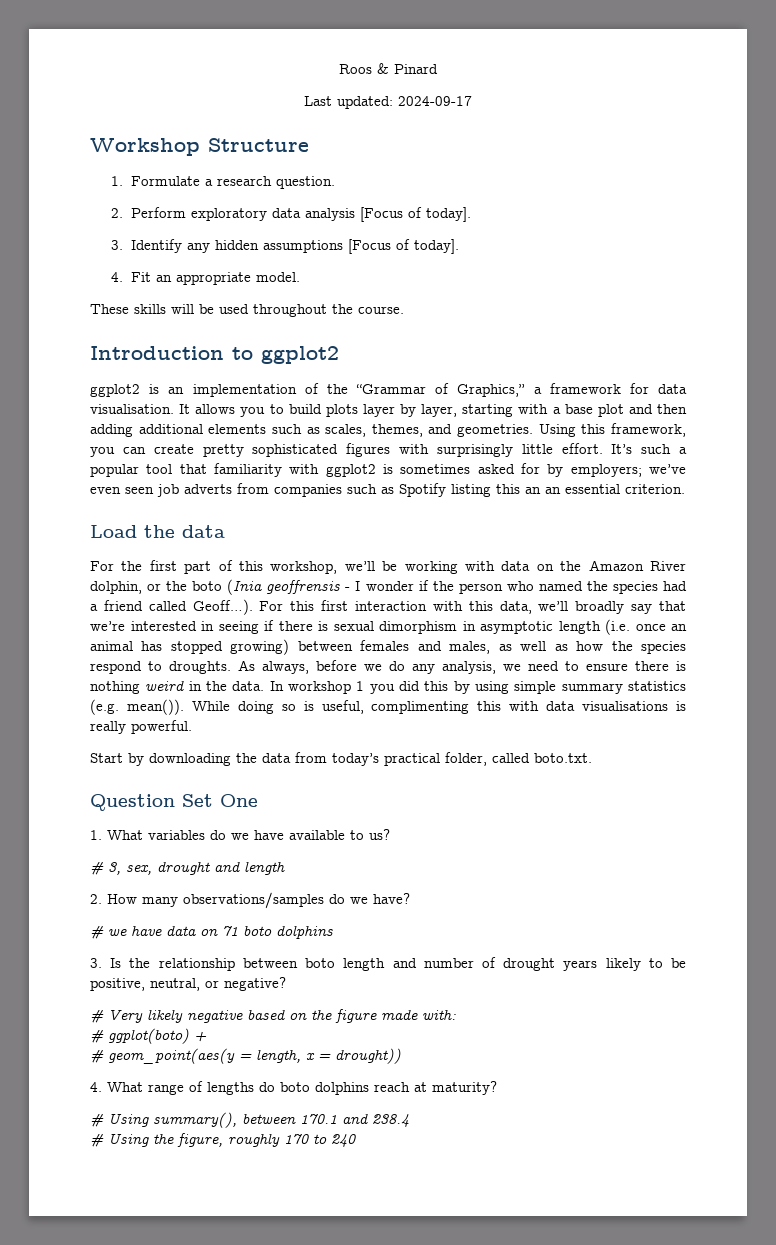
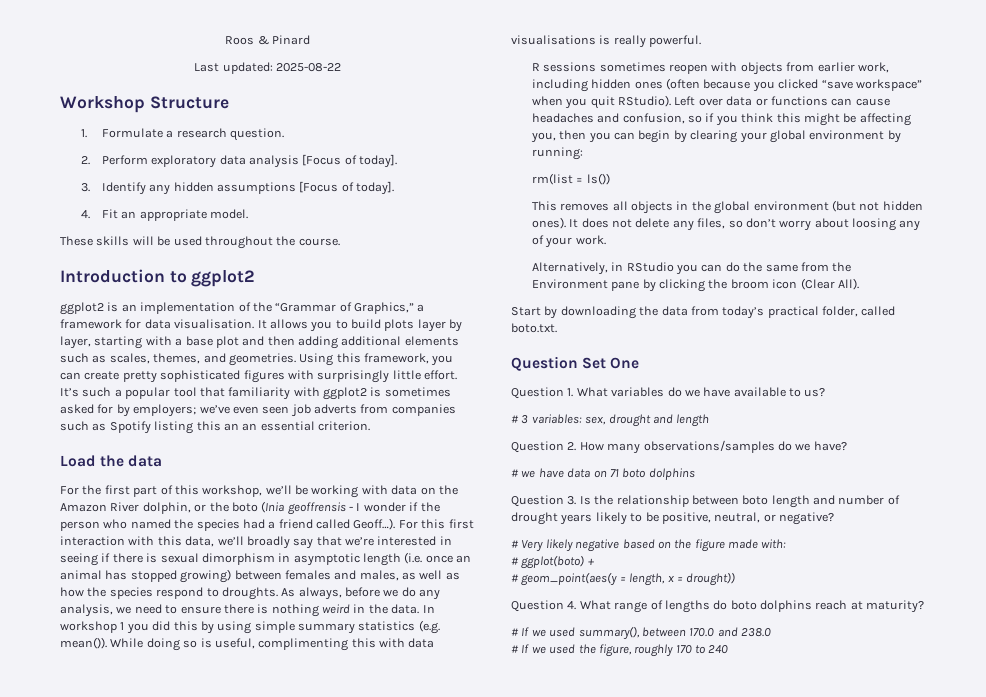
- Last updated: 2024-09-17
+ Last updated: 2025-08-22
+ R sessions sometimes reopen with objects from earlier work, including hidden ones (often because you clicked “save workspace” when you quit RStudio). Left over data or functions can cause headaches and confusion, so if you think this might be affecting you, then you can begin by clearing your global environment by running:
+ rm(list = ls())
+ This removes all objects in the global environment (but not hidden ones). It does not delete any files, so don’t worry about loosing any of your work.
+ Alternatively, in RStudio you can do the same from the Environment pane by clicking the broom icon (Clear All).
- 1. What variables do we have available to us?
+ Question 1. What variables do we have available to us?
- # 3, sex, drought and length
+ # 3 variables: sex, drought and length
- 2. How many observations/samples do we have?
+ Question 2. How many observations/samples do we have?
- 3. Is the relationship between boto length and number of drought years likely to be positive, neutral, or negative?
+ Question 3. Is the relationship between boto length and number of drought years likely to be positive, neutral, or negative?
- 4. What range of lengths do boto dolphins reach at maturity?
+ Question 4. What range of lengths do boto dolphins reach at maturity?
- # Using summary(), between 170.1 and 238.4
- # Using the figure, roughly 170 to 240
+ # If we used summary(), between 170.0 and 238.0
+ # If we used the figure, roughly 170 to 240

